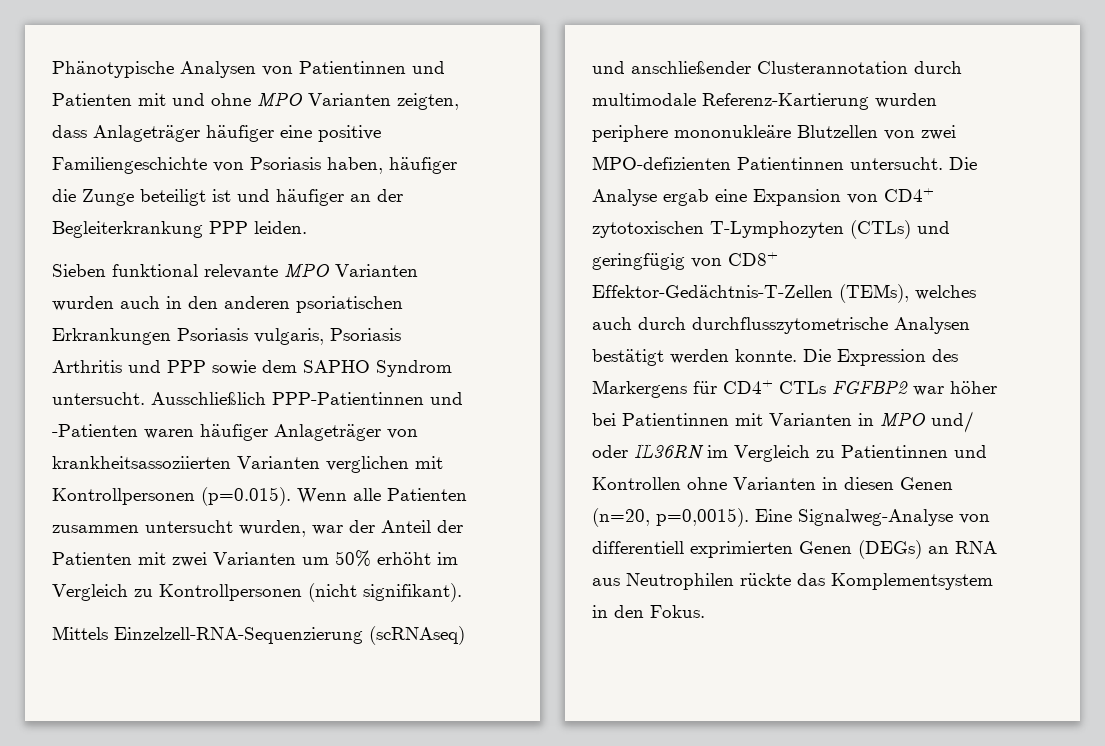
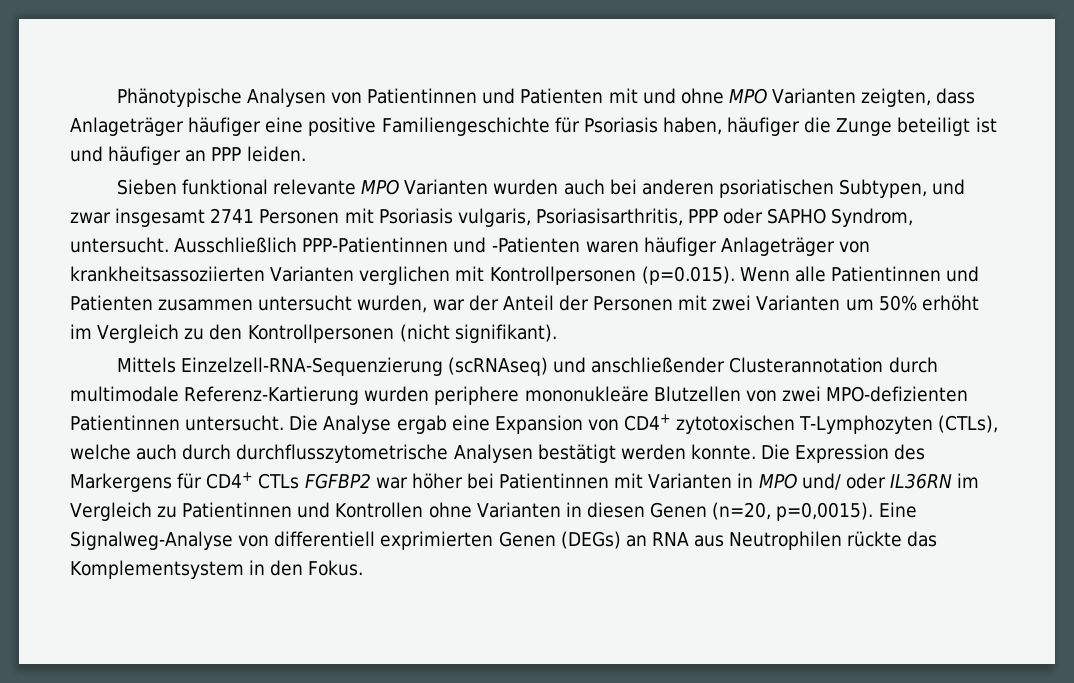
- Phänotypische Analysen von Patientinnen und Patienten mit und ohne MPO Varianten zeigten, dass Anlageträger häufiger eine positive Familiengeschichte von Psoriasis haben, häufiger die Zunge beteiligt ist und häufiger an der Begleiterkrankung PPP leiden.
+ Phänotypische Analysen von Patientinnen und Patienten mit und ohne MPO Varianten zeigten, dass Anlageträger häufiger eine positive Familiengeschichte für Psoriasis haben, häufiger die Zunge beteiligt ist und häufiger an PPP leiden.
- Sieben funktional relevante MPO Varianten wurden auch in den anderen psoriatischen Erkrankungen Psoriasis vulgaris, Psoriasis Arthritis und PPP sowie dem SAPHO Syndrom untersucht.
+ Sieben funktional relevante MPO Varianten wurden auch bei anderen psoriatischen Subtypen, und zwar insgesamt 2741 Personen mit Psoriasis vulgaris, Psoriasisarthritis, PPP oder SAPHO Syndrom, untersucht.
- Ausschließlich PPP-Patientinnen und -Patienten waren häufiger Anlageträger von krankheitsassoziierten Varianten verglichen mit Kontrollpersonen (p=0.015). Wenn alle Patienten zusammen untersucht wurden, war der Anteil der Patienten mit zwei Varianten um 50% erhöht im Vergleich zu Kontrollpersonen (nicht signifikant).
+ Ausschließlich PPP-Patientinnen und -Patienten waren häufiger Anlageträger von krankheitsassoziierten Varianten verglichen mit Kontrollpersonen (p=0.015). Wenn alle Patientinnen und Patienten zusammen untersucht wurden, war der Anteil der Personen mit zwei Varianten um 50% erhöht im Vergleich zu den Kontrollpersonen (nicht signifikant).
- Die Analyse ergab eine Expansion von CD4+ zytotoxischen T-Lymphozyten (CTLs) und geringfügig von CD8+ Effektor-Gedächtnis-T-Zellen (TEMs), welches auch durch durchflusszytometrische Analysen bestätigt werden konnte.
+ Die Analyse ergab eine Expansion von CD4+ zytotoxischen T-Lymphozyten (CTLs), welche auch durch durchflusszytometrische Analysen bestätigt werden konnte.

